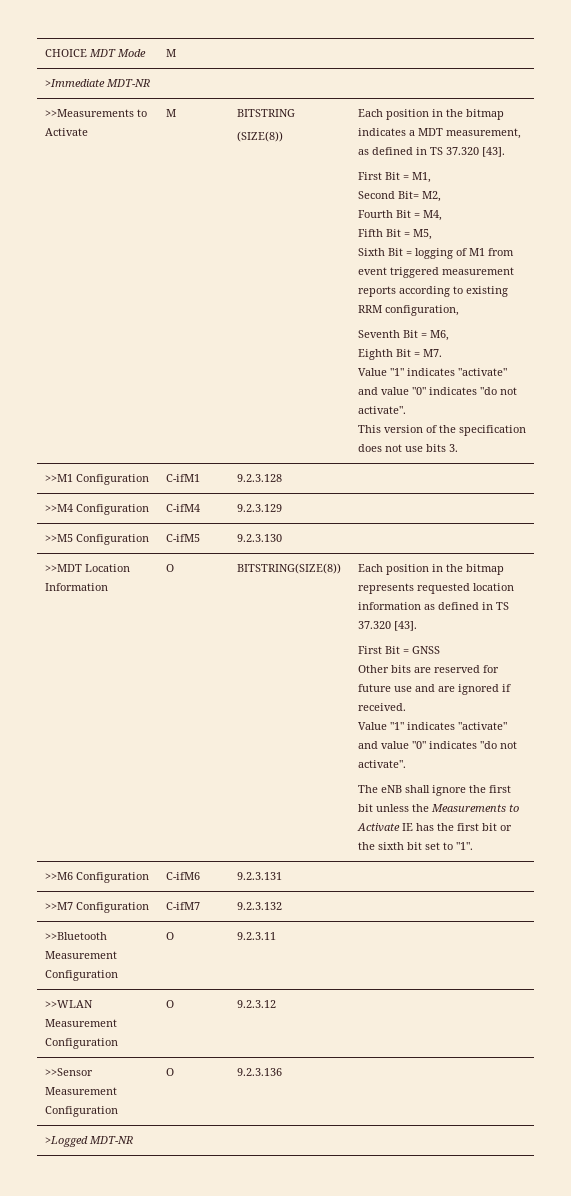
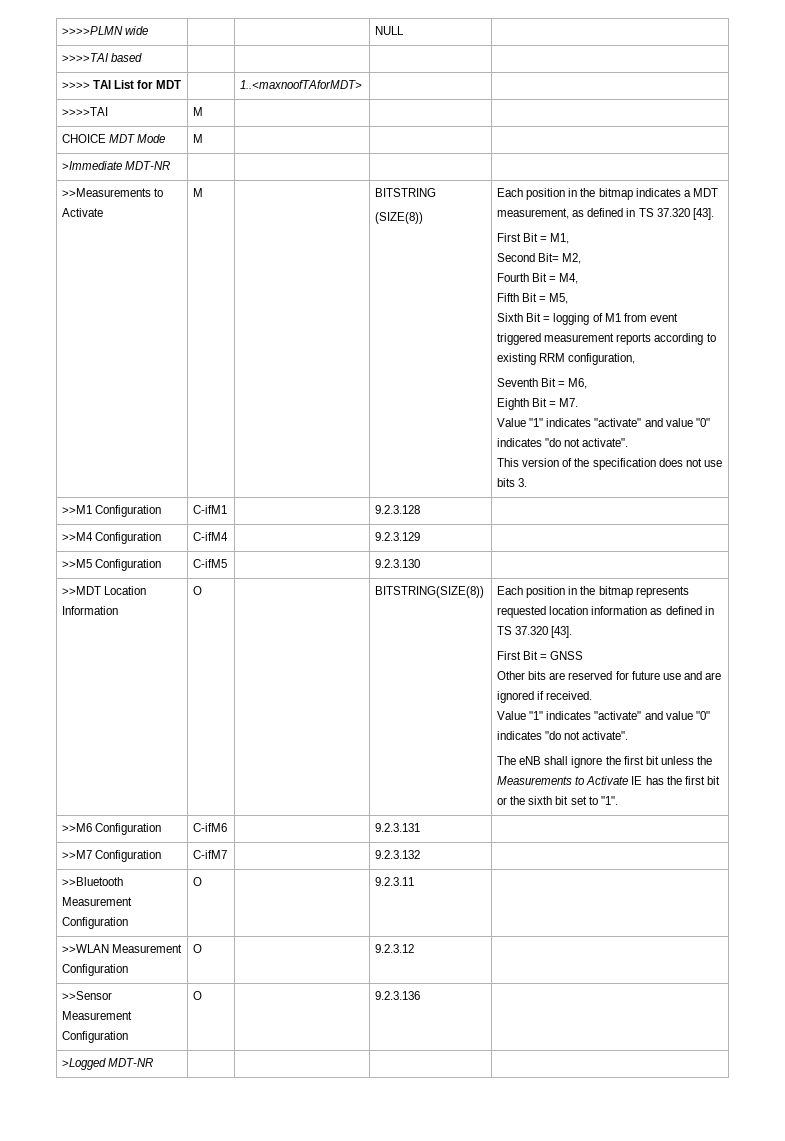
+ >>>>PLMN wide | | | NULL |
+ >>>>TAI based | | | |
+ >>>> TAI List for MDT | | 1..<maxnoofTAforMDT> | |
+ >>>>TAI | M | | |

